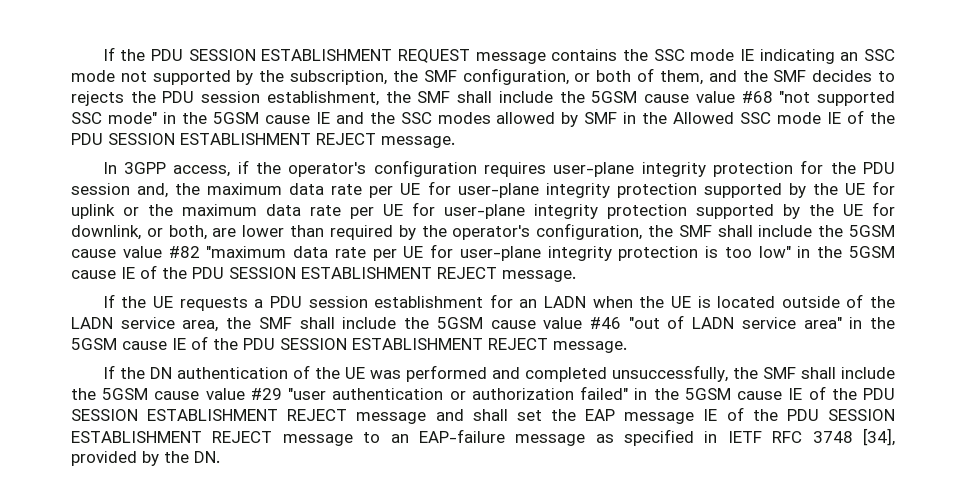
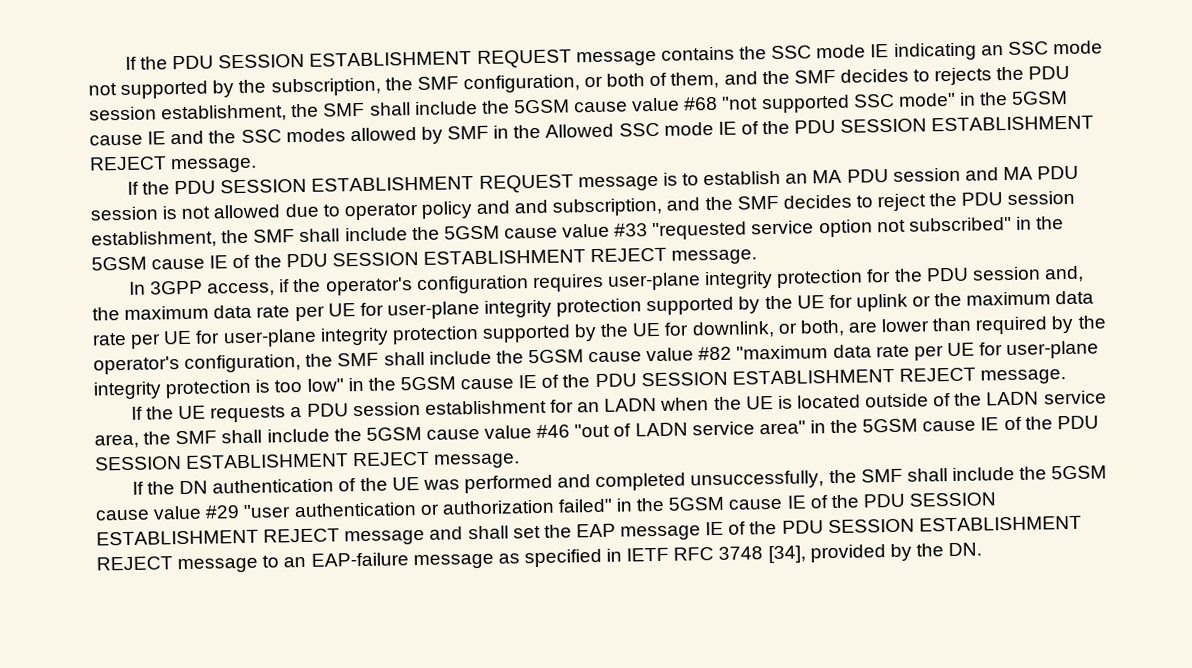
+ If the PDU SESSION ESTABLISHMENT REQUEST message is to establish an MA PDU session and MA PDU session is not allowed due to operator policy and and subscription, and the SMF decides to reject the PDU session establishment, the SMF shall include the 5GSM cause value #33 "requested service option not subscribed" in the 5GSM cause IE of the PDU SESSION ESTABLISHMENT REJECT message.

